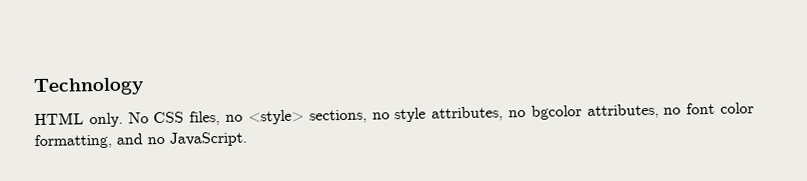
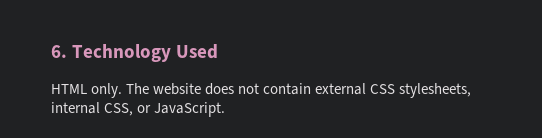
- Technology
+ 6. Technology Used
- No CSS files, no <style> sections, no style attributes, no bgcolor attributes, no font color formatting, and no JavaScript.
+ The website does not contain external CSS stylesheets, internal CSS, or JavaScript.

